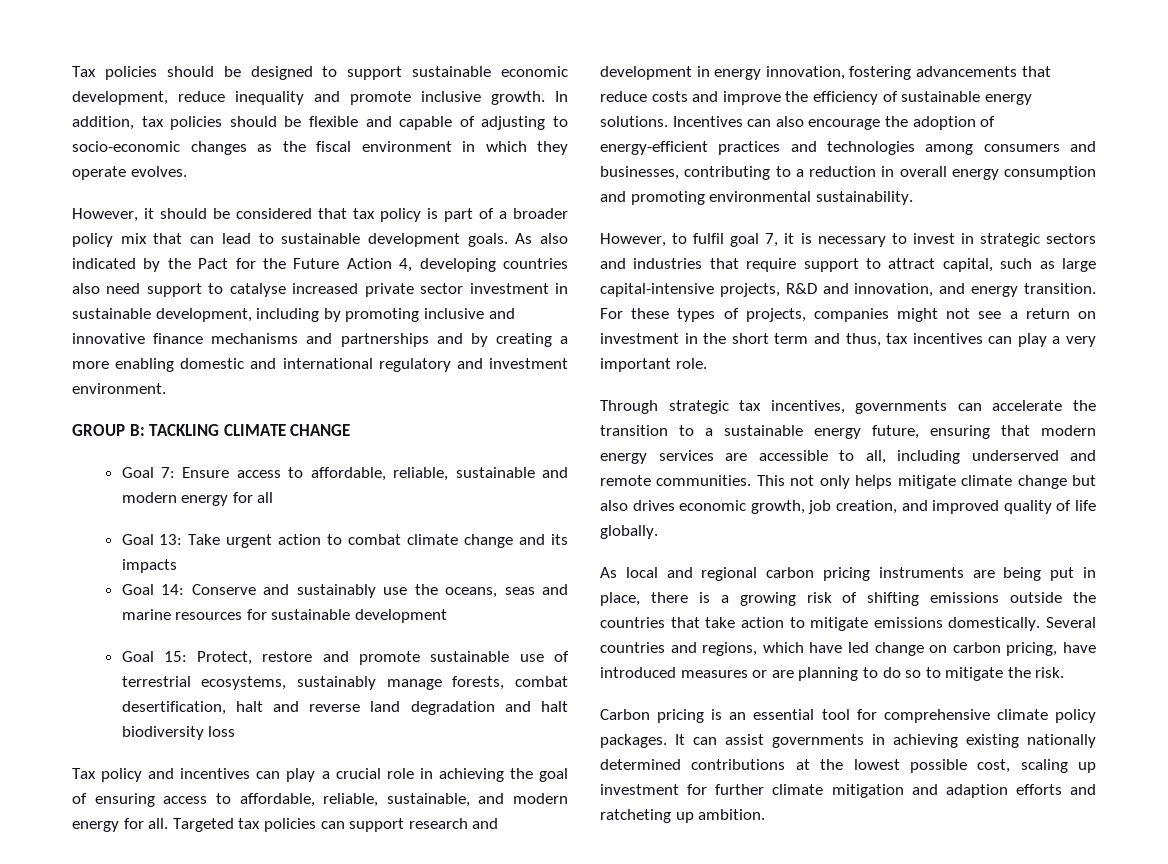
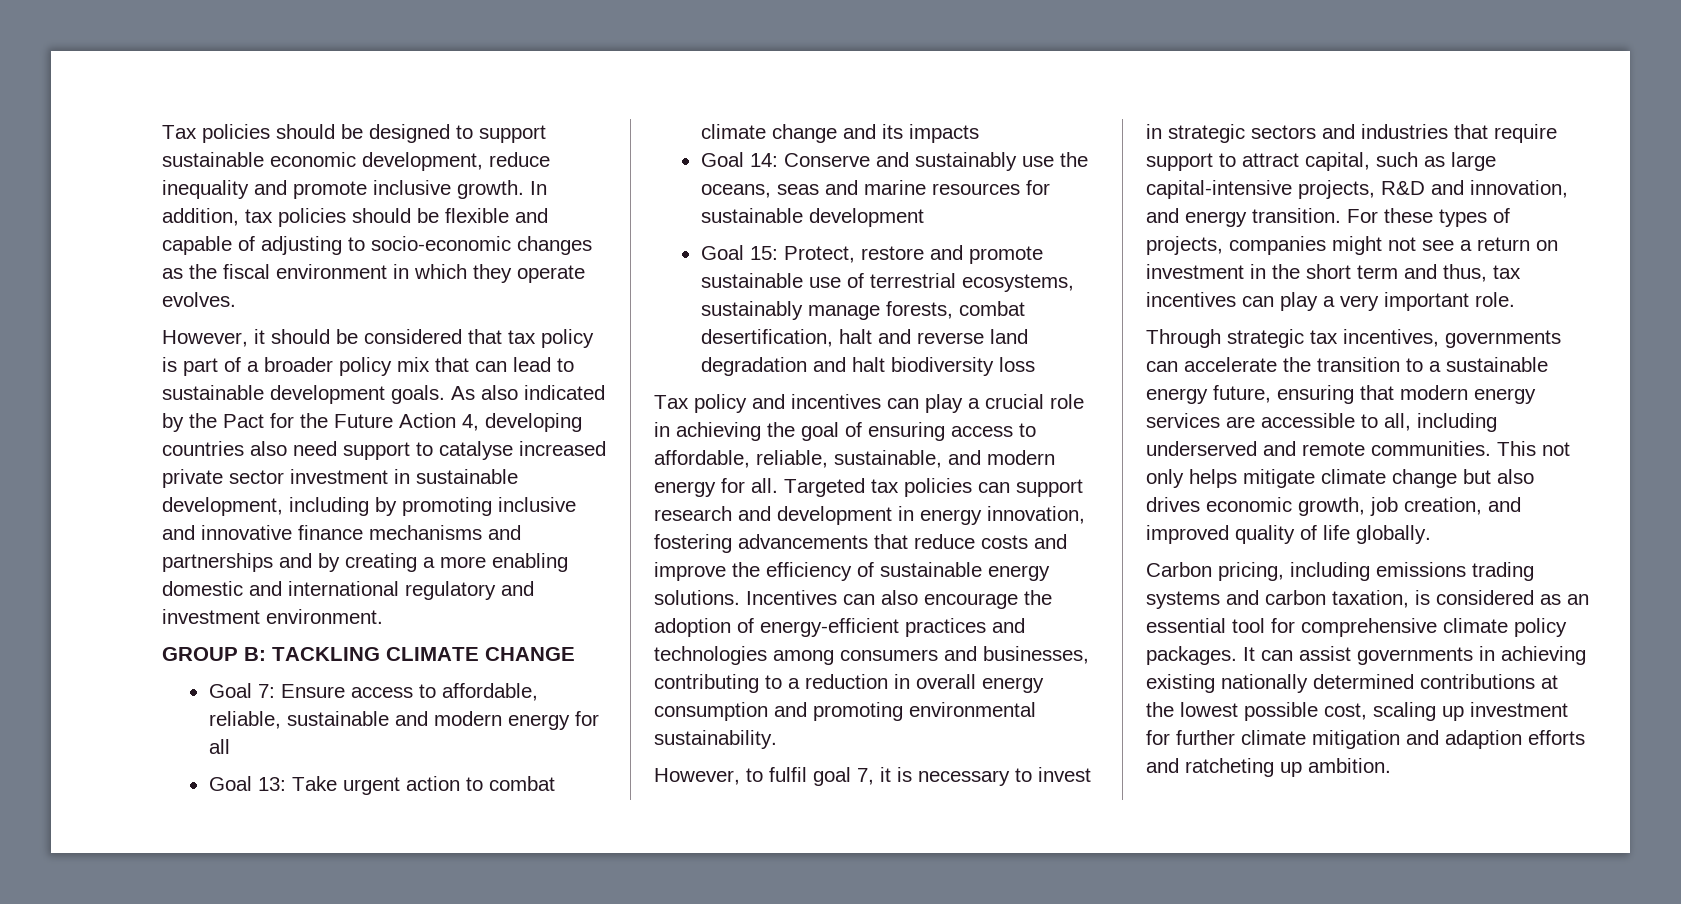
- As local and regional carbon pricing instruments are being put in place, there is a growing risk of shifting emissions outside the countries that take action to mitigate emissions domestically. Several countries and regions, which have led change on carbon pricing, have introduced measures or are planning to do so to mitigate the risk.
- Carbon pricing is an essential tool for comprehensive climate policy packages.
+ Carbon pricing, including emissions trading systems and carbon taxation, is considered as an essential tool for comprehensive climate policy packages.

